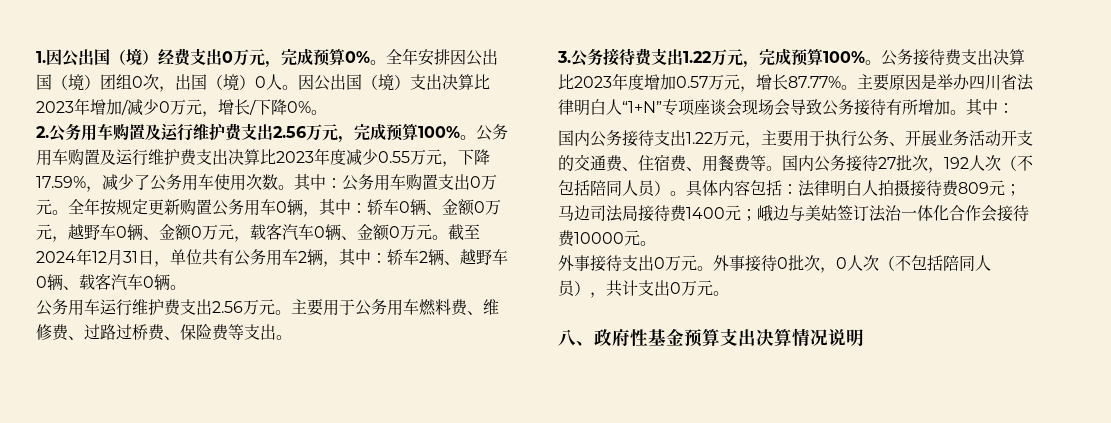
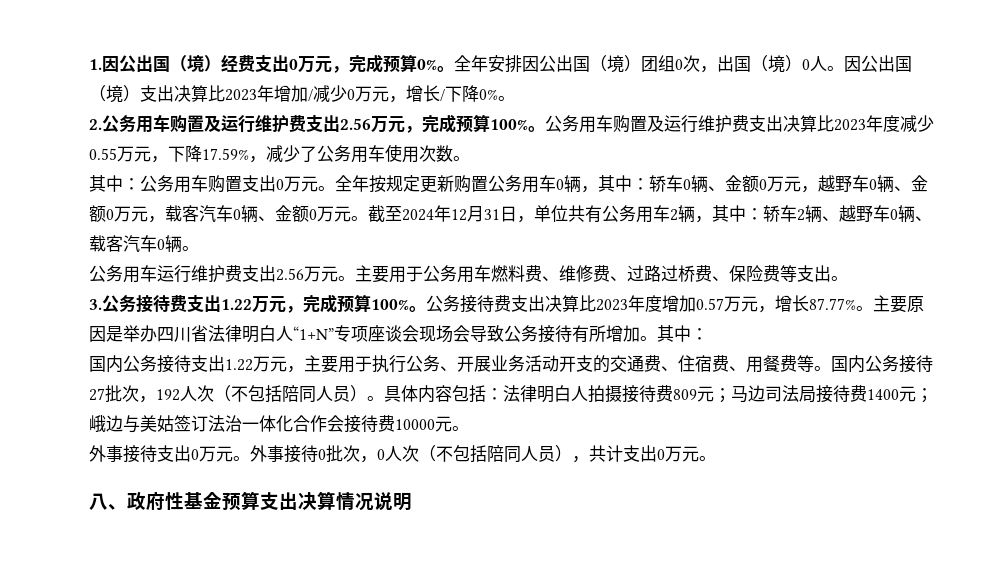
- 公务用车购置及运行维护费支出决算比2023年度减少0.55万元，下降17.59%，减少了公务用车使用次数。其中：公务用车购置支出0万元。
+ 公务用车购置及运行维护费支出决算比2023年度减少0.55万元，下降17.59%，减少了公务用车使用次数。
+ 其中：公务用车购置支出0万元。

